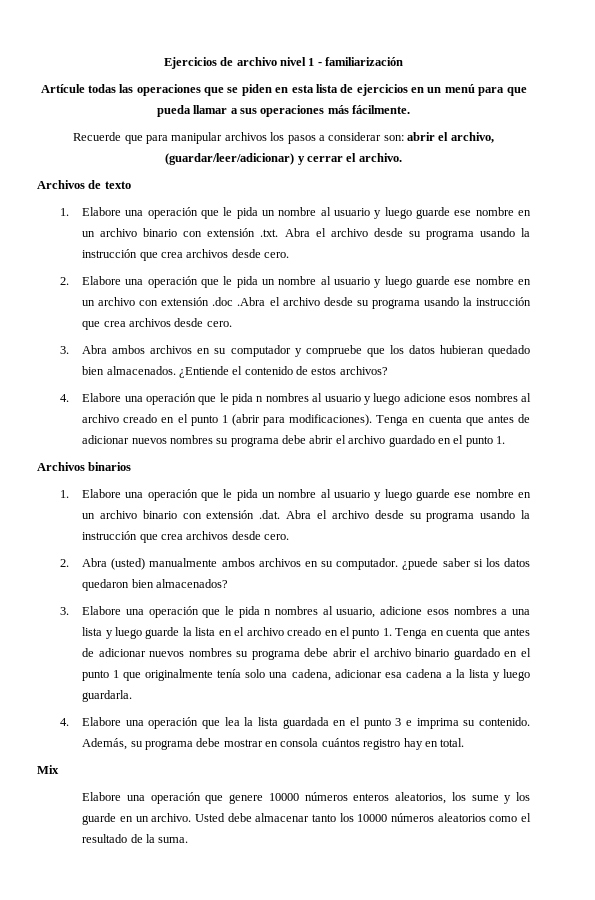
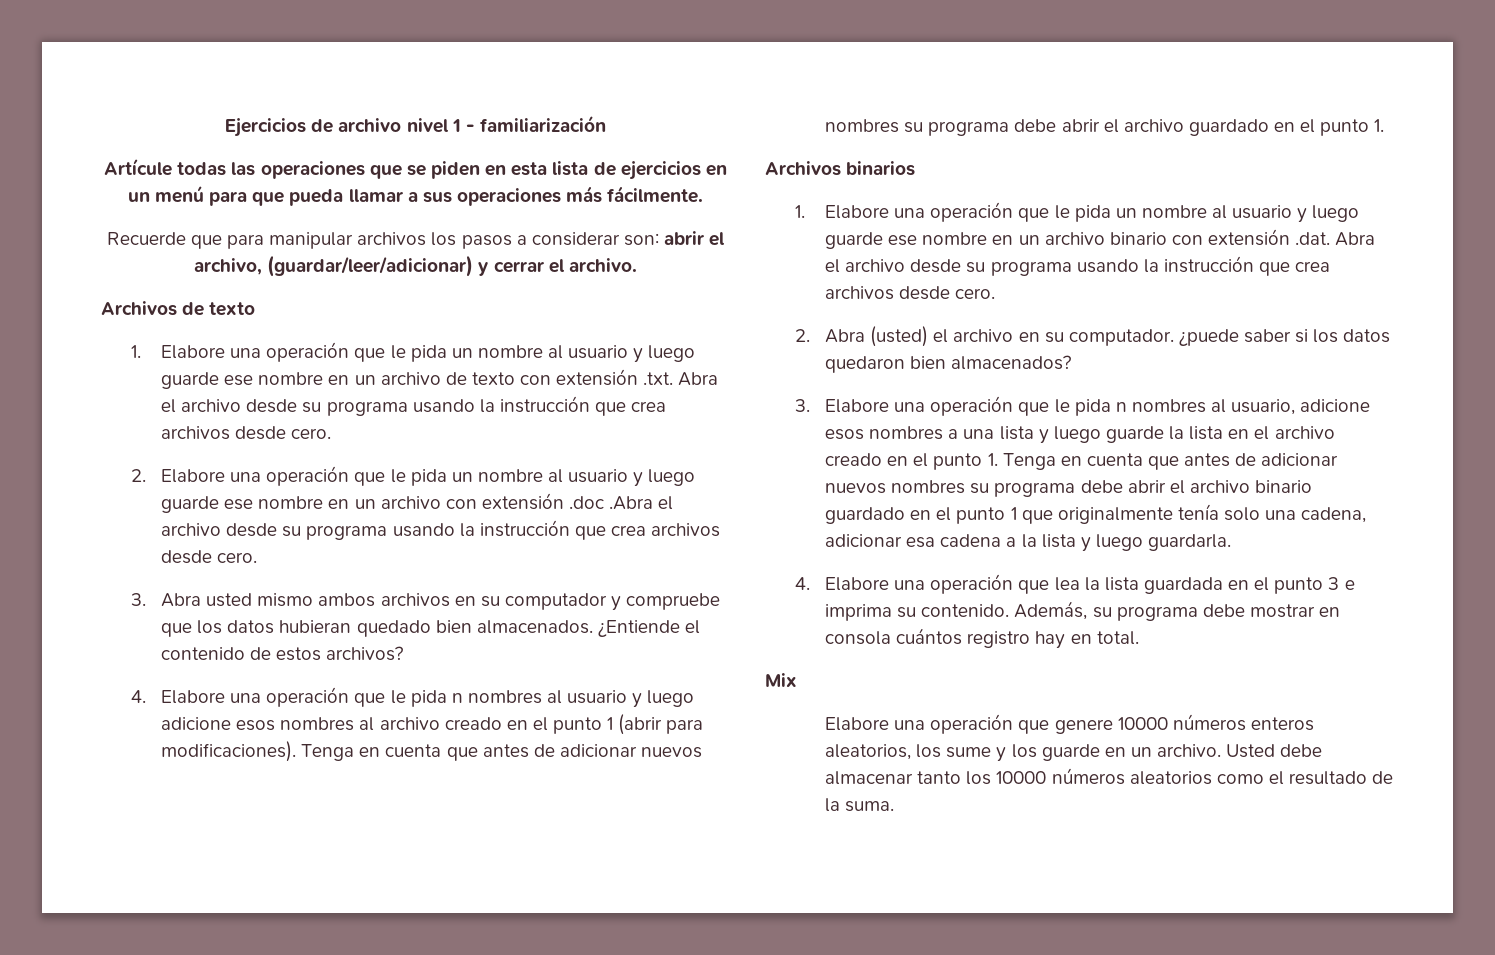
- 1. Elabore una operación que le pida un nombre al usuario y luego guarde ese nombre en un archivo binario con extensión .txt. Abra el archivo desde su programa usando la instrucción que crea archivos desde cero.
+ 1. Elabore una operación que le pida un nombre al usuario y luego guarde ese nombre en un archivo de texto con extensión .txt. Abra el archivo desde su programa usando la instrucción que crea archivos desde cero.
- 3. Abra ambos archivos en su computador y compruebe que los datos hubieran quedado bien almacenados.
+ 3. Abra usted mismo ambos archivos en su computador y compruebe que los datos hubieran quedado bien almacenados.
- 2. Abra (usted) manualmente ambos archivos en su computador.
+ 2. Abra (usted) el archivo en su computador.

